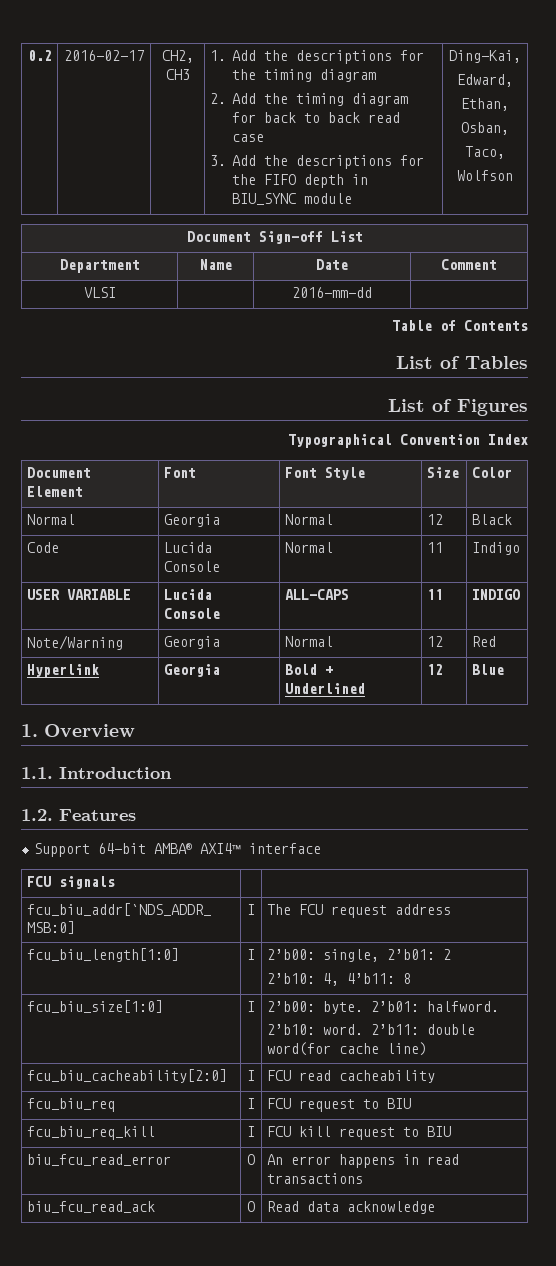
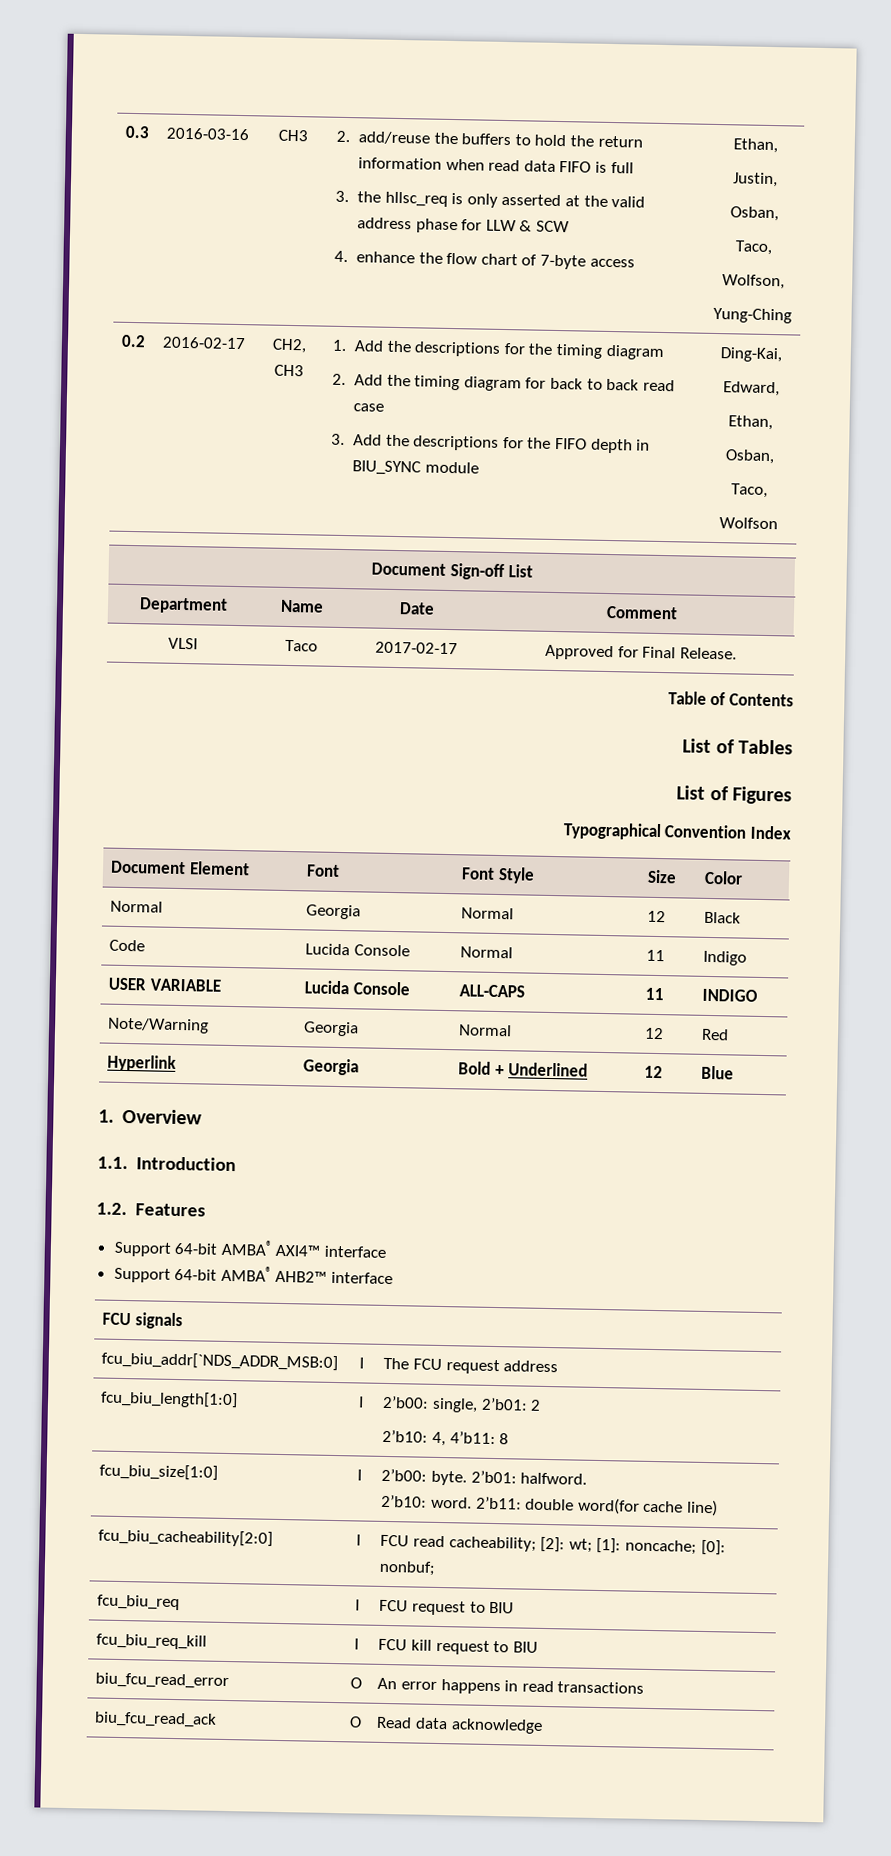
+ 0.3 | 2016-03-16 | CH3 | 2. add/reuse the buffers to hold the return information when read data FIFO is full
+ 3. the hllsc_req is only asserted at the valid address phase for LLW & SCW
+ 4. enhance the flow chart of 7-byte access | Ethan,
+ Justin,
+ Osban,
+ Taco,
+ Wolfson,
+ Yung-Ching
- VLSI | | 2016-mm-dd |
+ VLSI | Taco | 2017-02-17 | Approved for Final Release.
+ Support 64-bit AMBA® AHB2™ interface
- fcu_biu_cacheability[2:0] | I | FCU read cacheability
+ fcu_biu_cacheability[2:0] | I | FCU read cacheability; [2]: wt; [1]: noncache; [0]: nonbuf;

